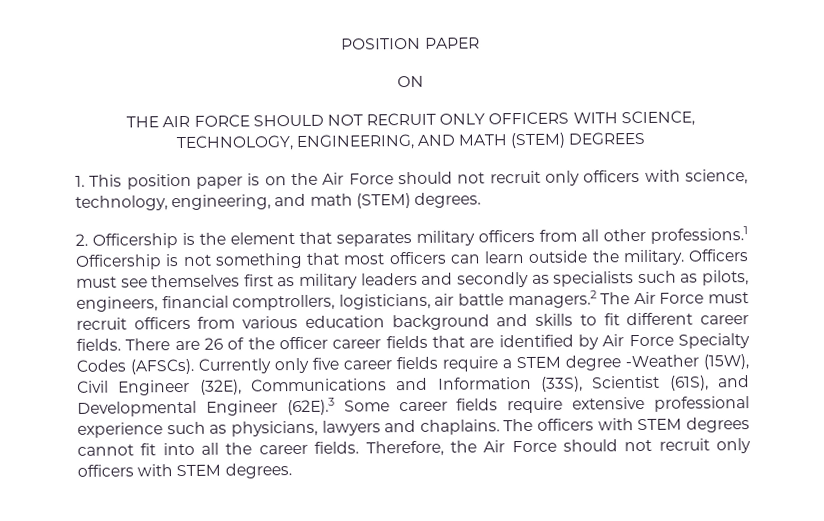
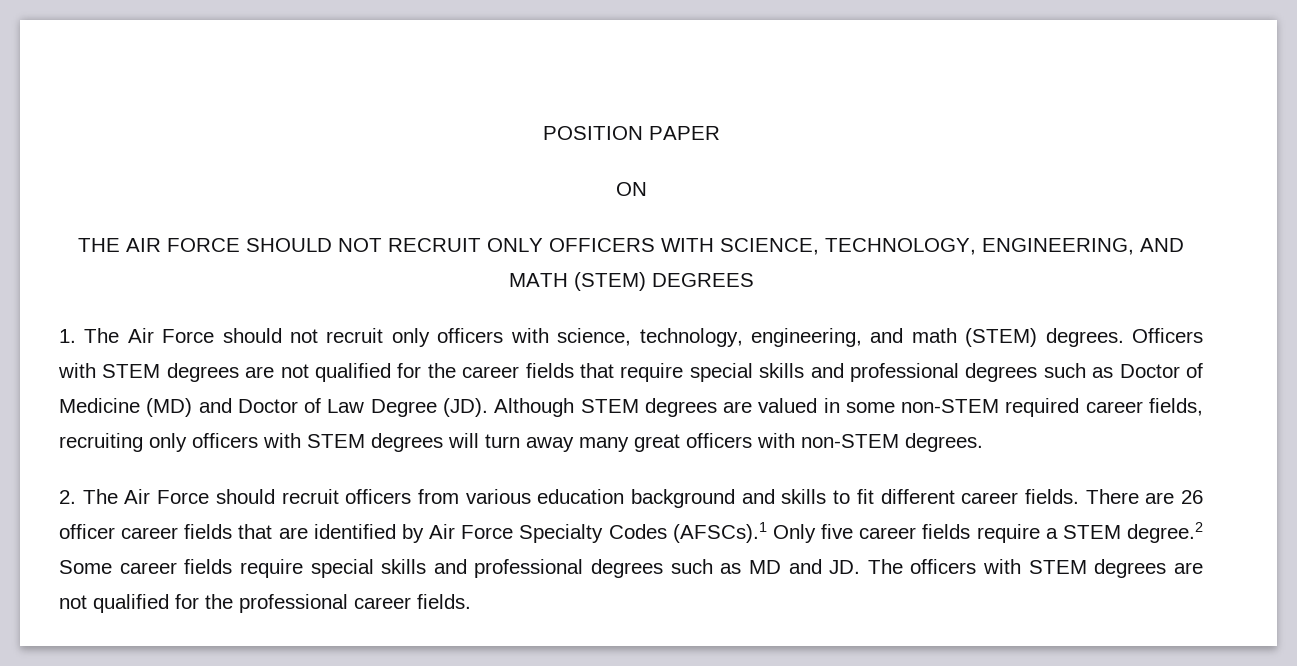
- 1. This position paper is on the Air Force should not recruit only officers with science, technology, engineering, and math (STEM) degrees.
- 2. Officership is the element that separates military officers from all other professions.1 Officership is not something that most officers can learn outside the military. Officers must see themselves first as military leaders and secondly as specialists such as pilots, engineers, financial comptrollers, logisticians, air battle managers.2 The Air Force must recruit officers from various education background and skills to fit different career fields.
+ 1. The Air Force should not recruit only officers with science, technology, engineering, and math (STEM) degrees. Officers with STEM degrees are not qualified for the career fields that require special skills and professional degrees such as Doctor of Medicine (MD) and Doctor of Law Degree (JD). Although STEM degrees are valued in some non-STEM required career fields, recruiting only officers with STEM degrees will turn away many great officers with non-STEM degrees.
+ 2. The Air Force should recruit officers from various education background and skills to fit different career fields.
- There are 26 of the officer career fields that are identified by Air Force Specialty Codes (AFSCs). Currently only five career fields require a STEM degree -Weather (15W), Civil Engineer (32E), Communications and Information (33S), Scientist (61S), and Developmental Engineer (62E).3 Some career fields require extensive professional experience such as physicians, lawyers and chaplains. The officers with STEM degrees cannot fit into all the career fields. Therefore, the Air Force should not recruit only officers with STEM degrees.
+ There are 26 officer career fields that are identified by Air Force Specialty Codes (AFSCs).1 Only five career fields require a STEM degree.2 Some career fields require special skills and professional degrees such as MD and JD. The officers with STEM degrees are not qualified for the professional career fields.

